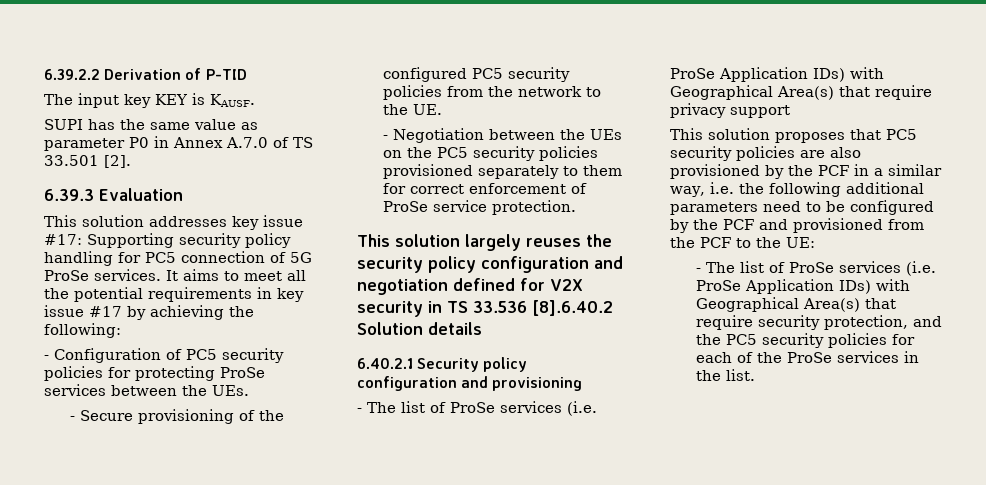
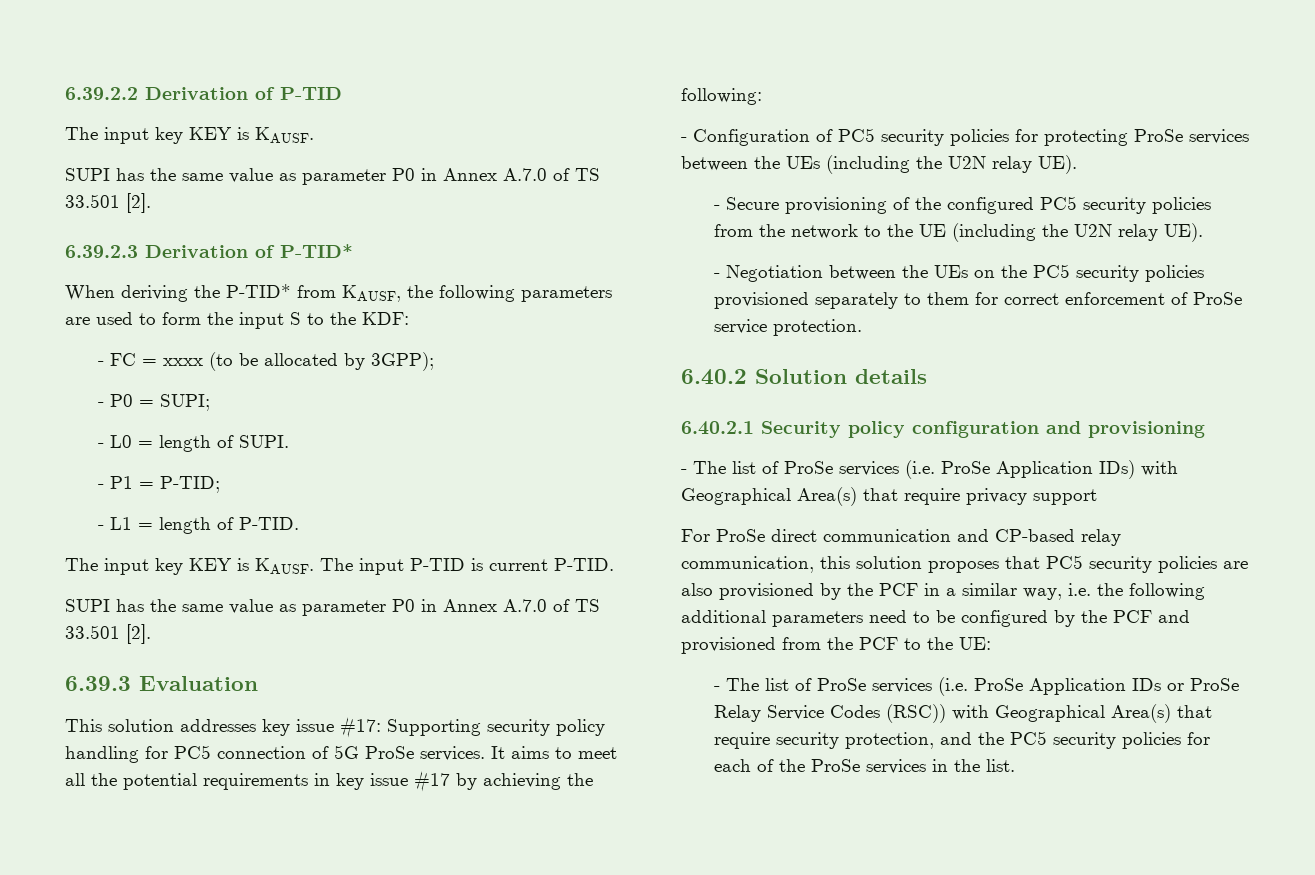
+ 6.39.2.3 Derivation of P-TID*
+ When deriving the P-TID* from KAUSF, the following parameters are used to form the input S to the KDF:
+ - FC = xxxx (to be allocated by 3GPP);
+ - P0 = SUPI;
+ - L0 = length of SUPI.
+ - P1 = P-TID;
+ - L1 = length of P-TID.
+ The input key KEY is KAUSF. The input P-TID is current P-TID.
+ SUPI has the same value as parameter P0 in Annex A.7.0 of TS 33.501 [2].
- - Configuration of PC5 security policies for protecting ProSe services between the UEs.
+ - Configuration of PC5 security policies for protecting ProSe services between the UEs (including the U2N relay UE).
- - Secure provisioning of the configured PC5 security policies from the network to the UE.
+ - Secure provisioning of the configured PC5 security policies from the network to the UE (including the U2N relay UE).
- This solution largely reuses the security policy configuration and negotiation defined for V2X security in TS 33.536 [8].6.40.2 Solution details
+ 6.40.2 Solution details
- This solution proposes that PC5 security policies are also provisioned by the PCF in a similar way, i.e. the following additional parameters need to be configured by the PCF and provisioned from the PCF to the UE:
+ For ProSe direct communication and CP-based relay communication, this solution proposes that PC5 security policies are also provisioned by the PCF in a similar way, i.e. the following additional parameters need to be configured by the PCF and provisioned from the PCF to the UE:
- - The list of ProSe services (i.e. ProSe Application IDs) with Geographical Area(s) that require security protection, and the PC5 security policies for each of the ProSe services in the list.
+ - The list of ProSe services (i.e. ProSe Application IDs or ProSe Relay Service Codes (RSC)) with Geographical Area(s) that require security protection, and the PC5 security policies for each of the ProSe services in the list.

